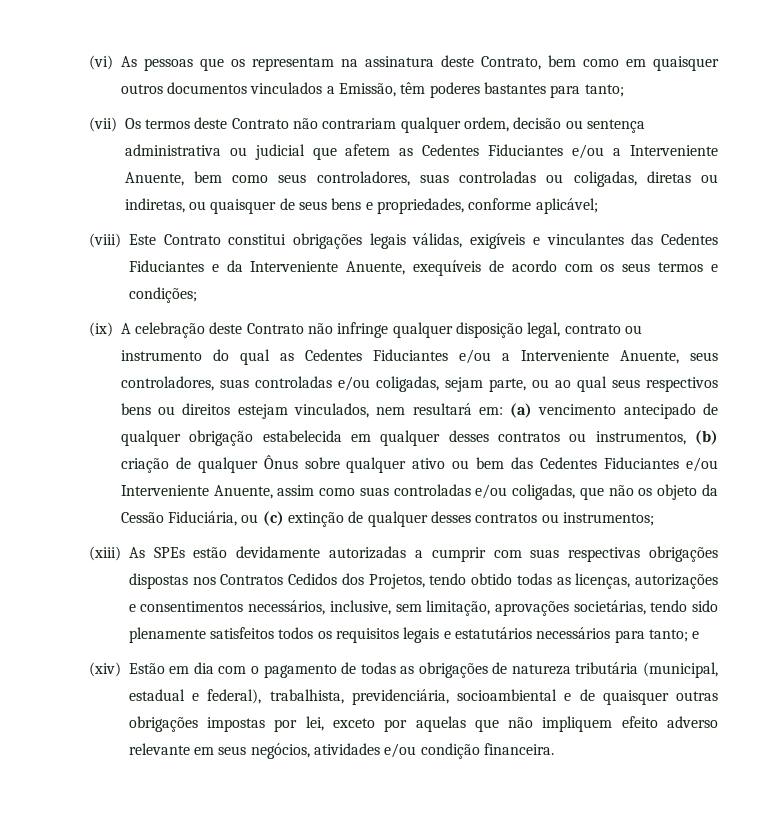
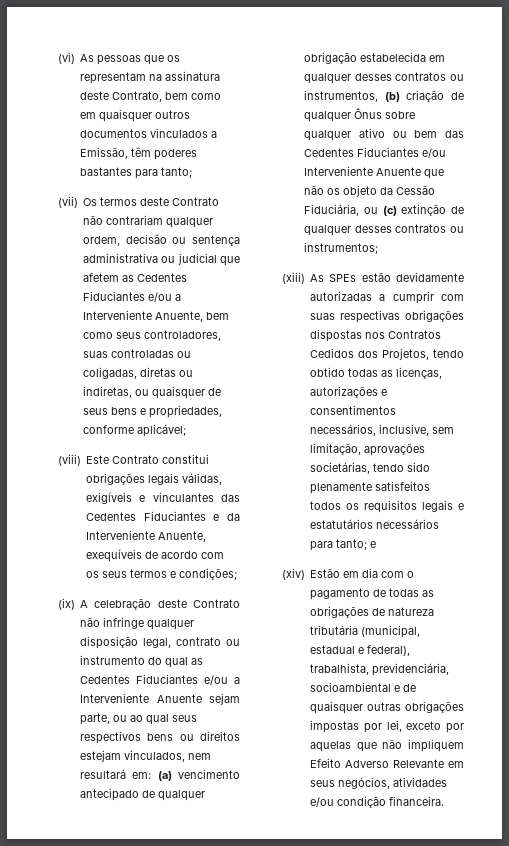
- (ix) A celebração deste Contrato não infringe qualquer disposição legal, contrato ou instrumento do qual as Cedentes Fiduciantes e/ou a Interveniente Anuente, seus controladores, suas controladas e/ou coligadas, sejam parte, ou ao qual seus respectivos bens ou direitos estejam vinculados, nem resultará em:
+ (ix) A celebração deste Contrato não infringe qualquer disposição legal, contrato ou instrumento do qual as Cedentes Fiduciantes e/ou a Interveniente Anuente sejam parte, ou ao qual seus respectivos bens ou direitos estejam vinculados, nem resultará em:
- (a) vencimento antecipado de qualquer obrigação estabelecida em qualquer desses contratos ou instrumentos, (b) criação de qualquer Ônus sobre qualquer ativo ou bem das Cedentes Fiduciantes e/ou Interveniente Anuente, assim como suas controladas e/ou coligadas, que não os objeto da Cessão Fiduciária, ou (c) extinção de qualquer desses contratos ou instrumentos;
+ (a) vencimento antecipado de qualquer obrigação estabelecida em qualquer desses contratos ou instrumentos, (b) criação de qualquer Ônus sobre qualquer ativo ou bem das Cedentes Fiduciantes e/ou Interveniente Anuente que não os objeto da Cessão Fiduciária, ou (c) extinção de qualquer desses contratos ou instrumentos;
- (xiv) Estão em dia com o pagamento de todas as obrigações de natureza tributária (municipal, estadual e federal), trabalhista, previdenciária, socioambiental e de quaisquer outras obrigações impostas por lei, exceto por aquelas que não impliquem efeito adverso relevante em seus negócios, atividades e/ou condição financeira.
+ (xiv) Estão em dia com o pagamento de todas as obrigações de natureza tributária (municipal, estadual e federal), trabalhista, previdenciária, socioambiental e de quaisquer outras obrigações impostas por lei, exceto por aquelas que não impliquem Efeito Adverso Relevante em seus negócios, atividades e/ou condição financeira.

